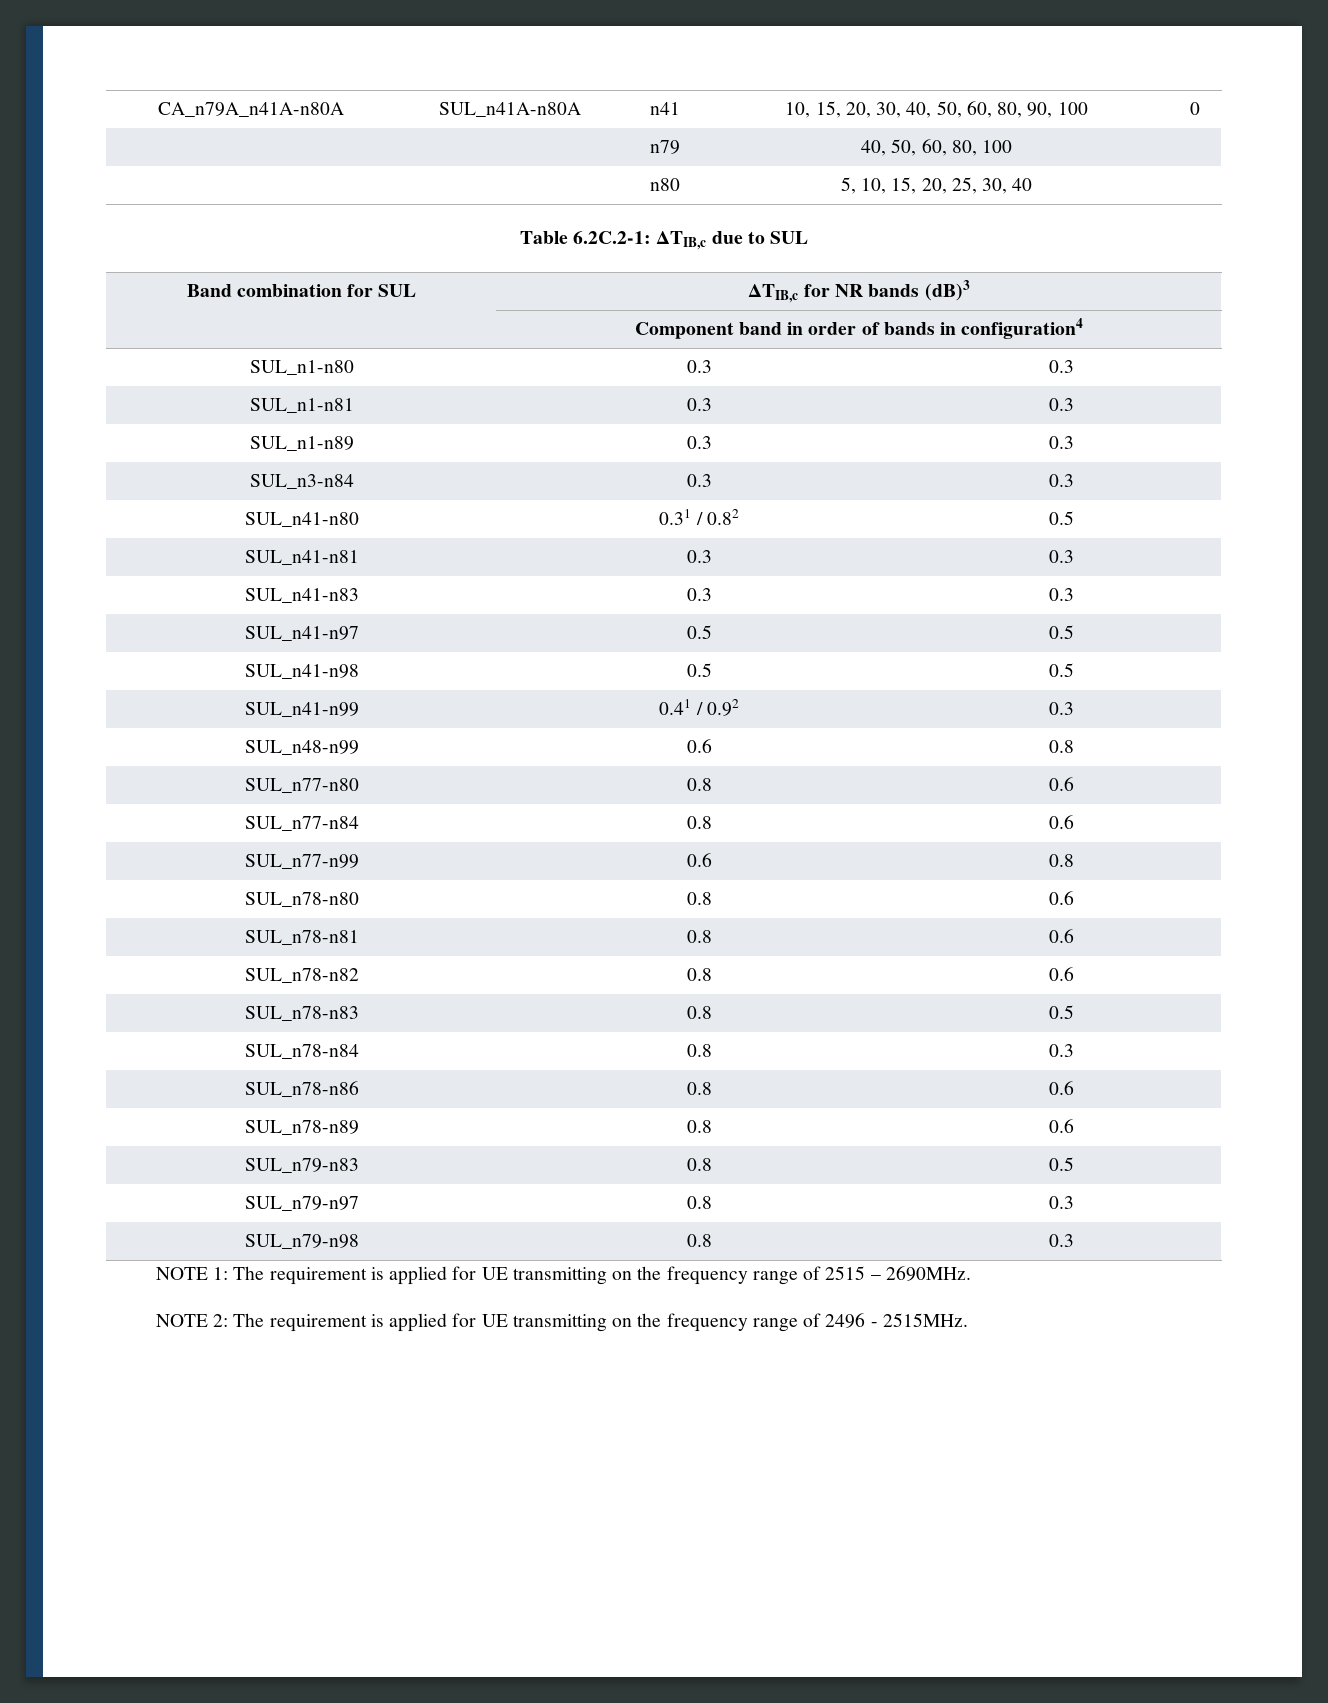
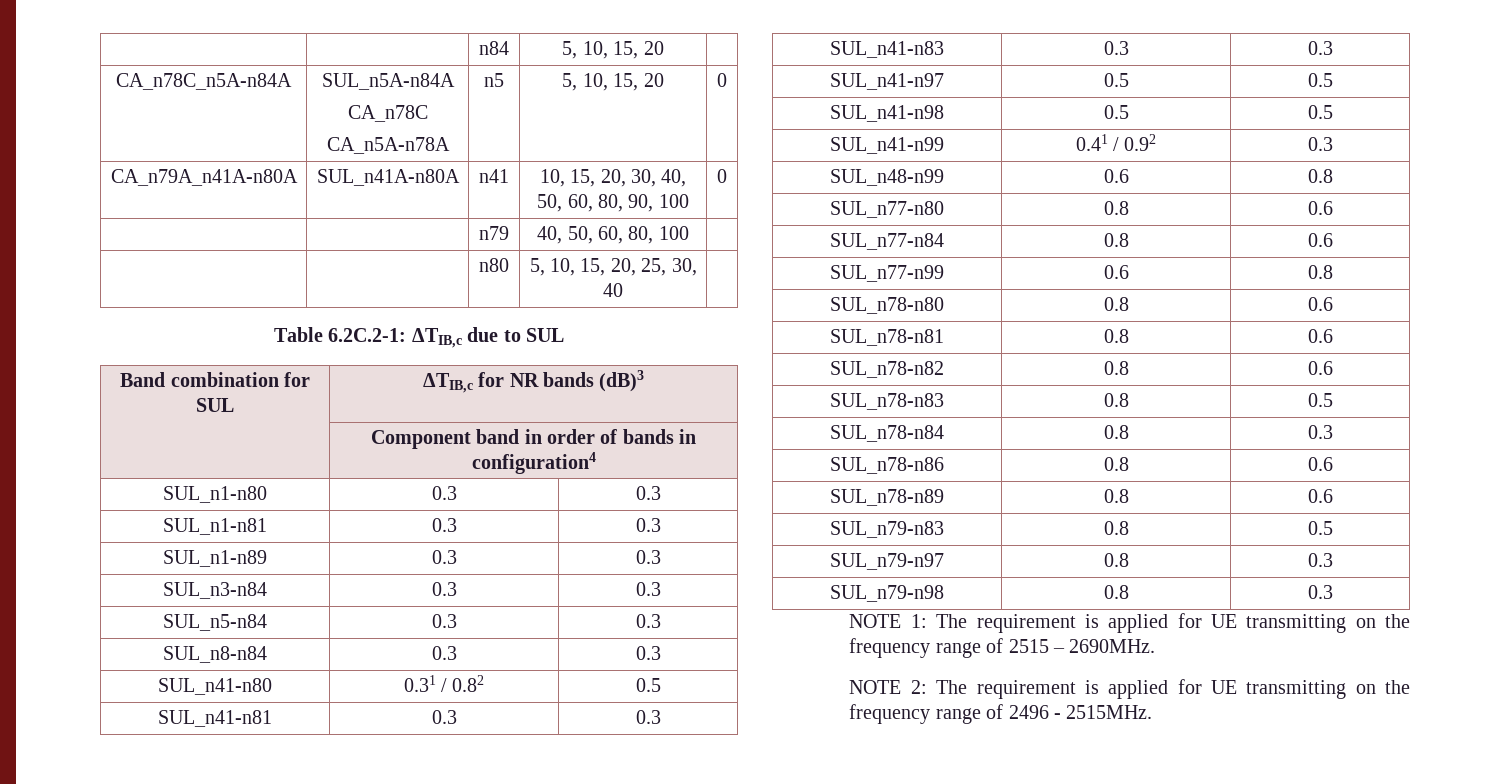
+ | | n84 | 5, 10, 15, 20 |
+ CA_n78C_n5A-n84A | SUL_n5A-n84A
+ CA_n78C
+ CA_n5A-n78A | n5 | 5, 10, 15, 20 | 0
+ SUL_n5-n84 | 0.3 | 0.3
+ SUL_n8-n84 | 0.3 | 0.3

